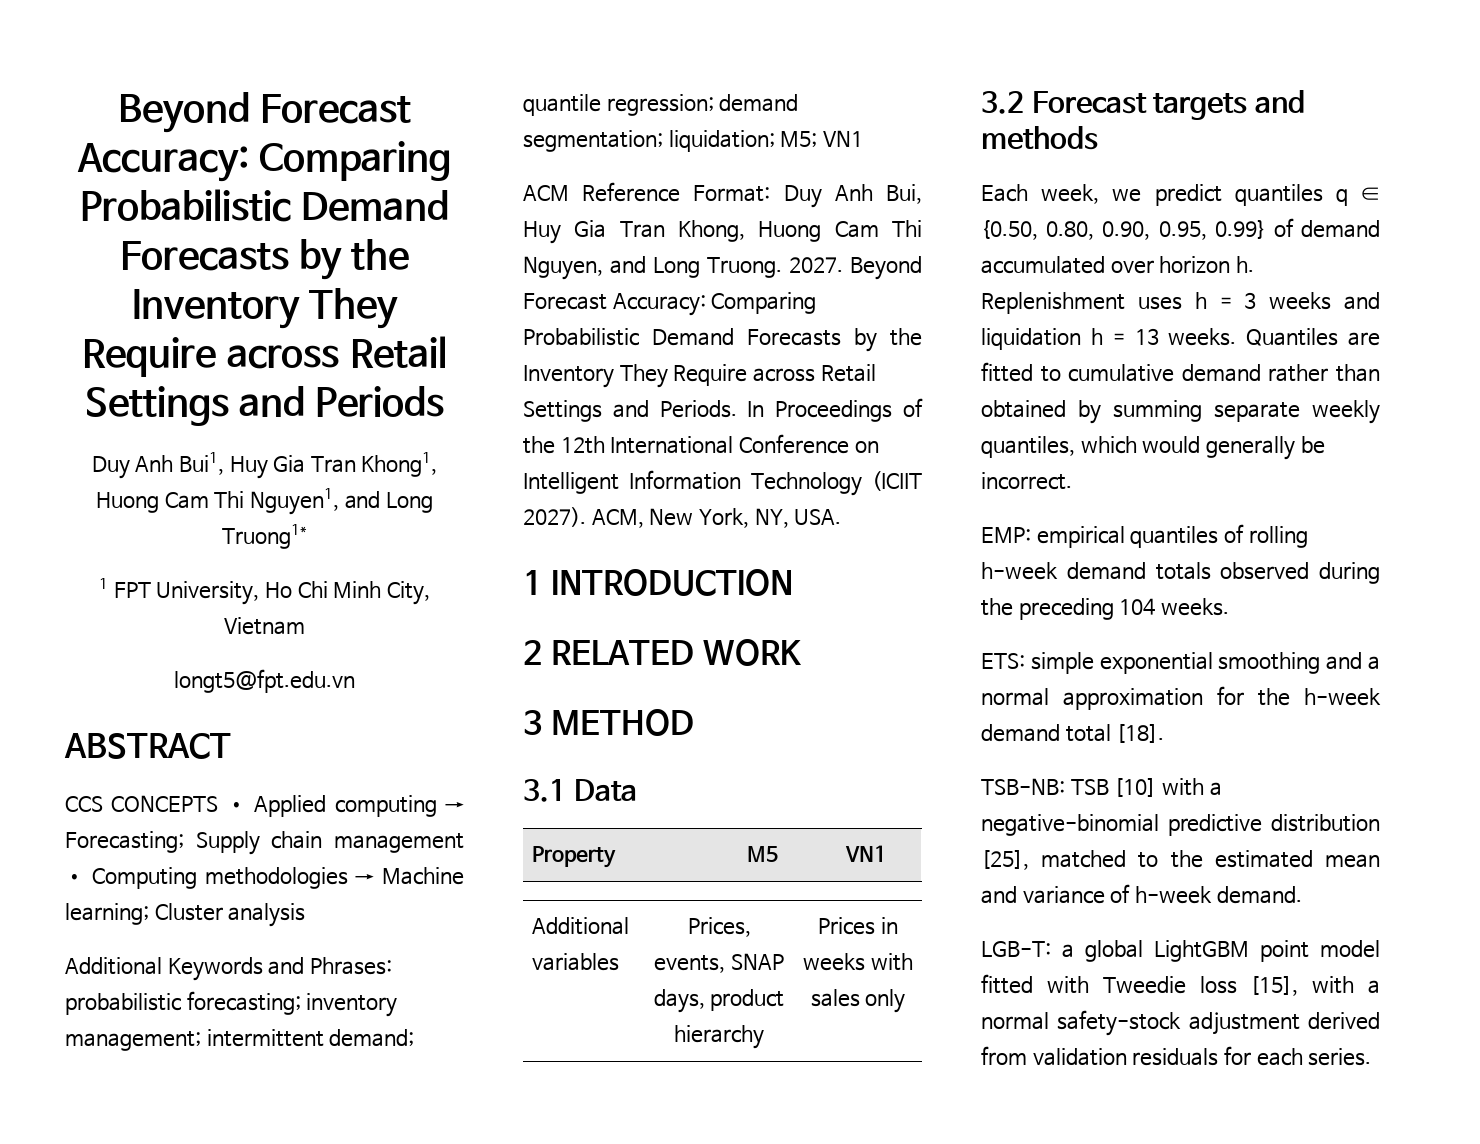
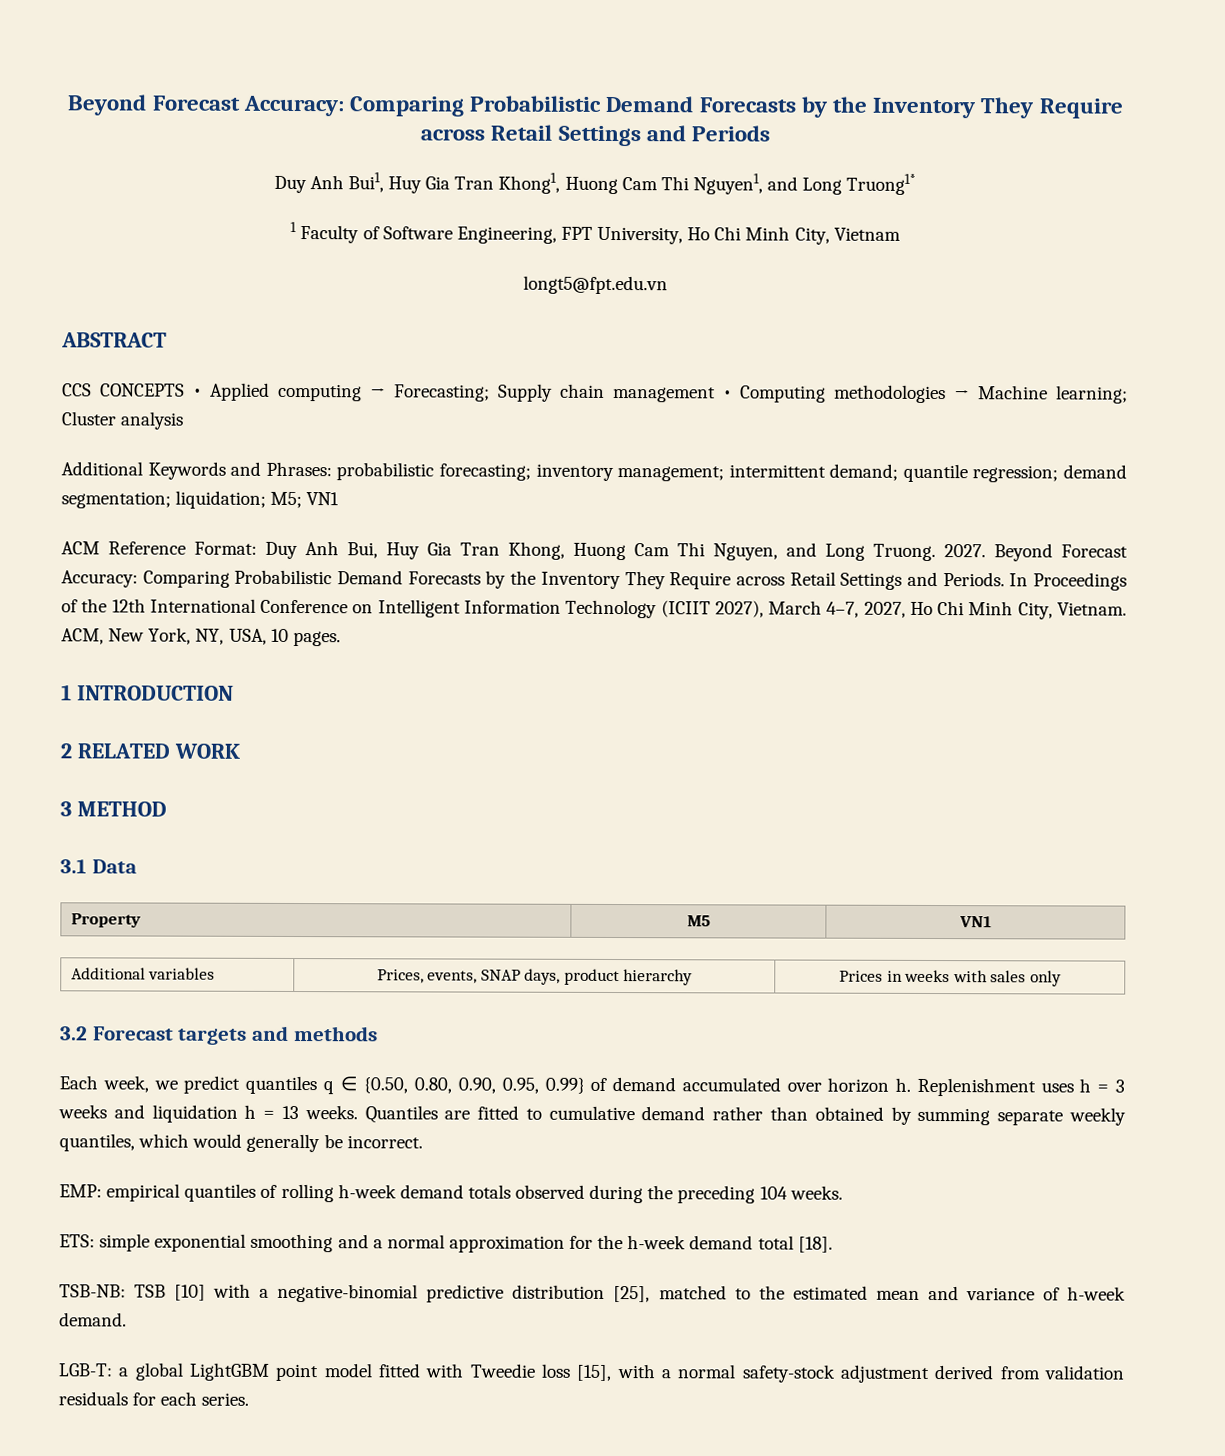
- 1 FPT University, Ho Chi Minh City, Vietnam
+ 1 Faculty of Software Engineering, FPT University, Ho Chi Minh City, Vietnam
- In Proceedings of the 12th International Conference on Intelligent Information Technology (ICIIT 2027).
+ In Proceedings of the 12th International Conference on Intelligent Information Technology (ICIIT 2027), March 4–7, 2027, Ho Chi Minh City, Vietnam.
- ACM, New York, NY, USA.
+ ACM, New York, NY, USA, 10 pages.

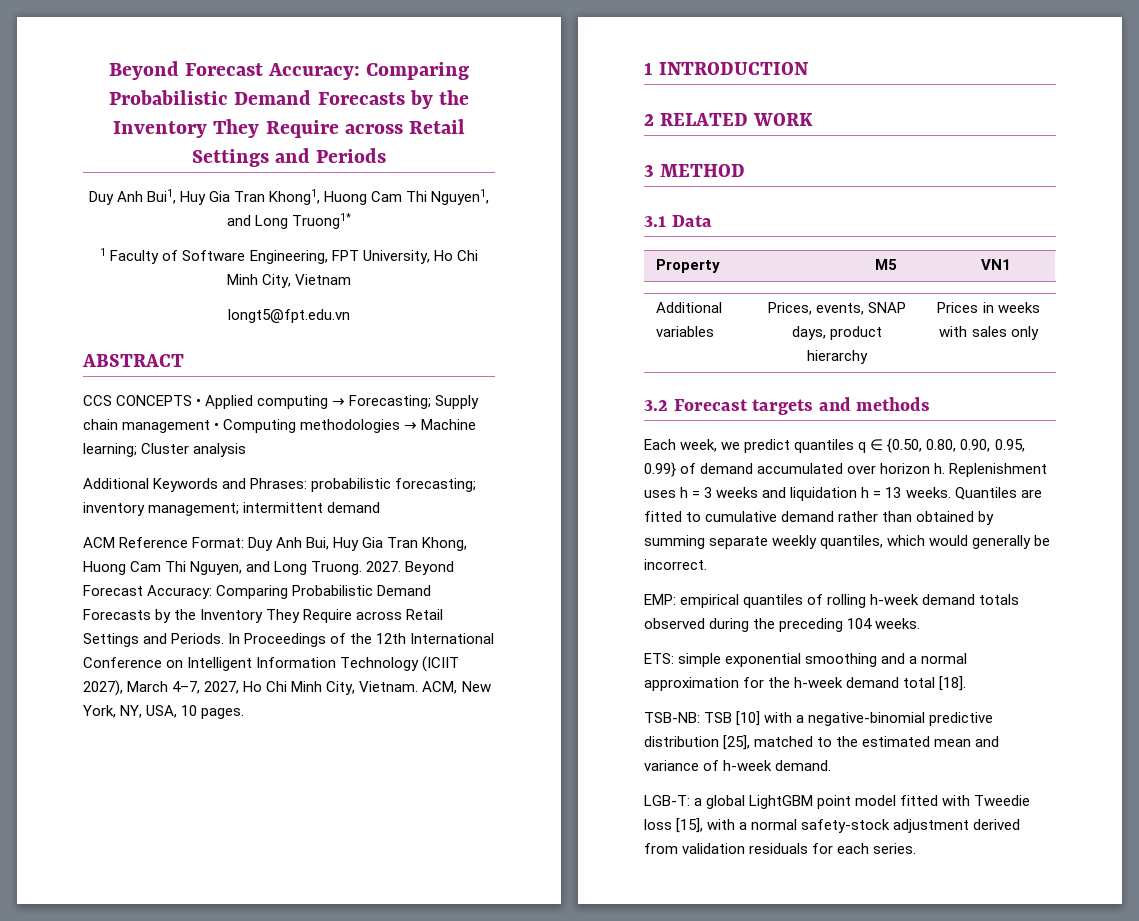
- Additional Keywords and Phrases: probabilistic forecasting; inventory management; intermittent demand; quantile regression; demand segmentation; liquidation; M5; VN1
+ Additional Keywords and Phrases: probabilistic forecasting; inventory management; intermittent demand

